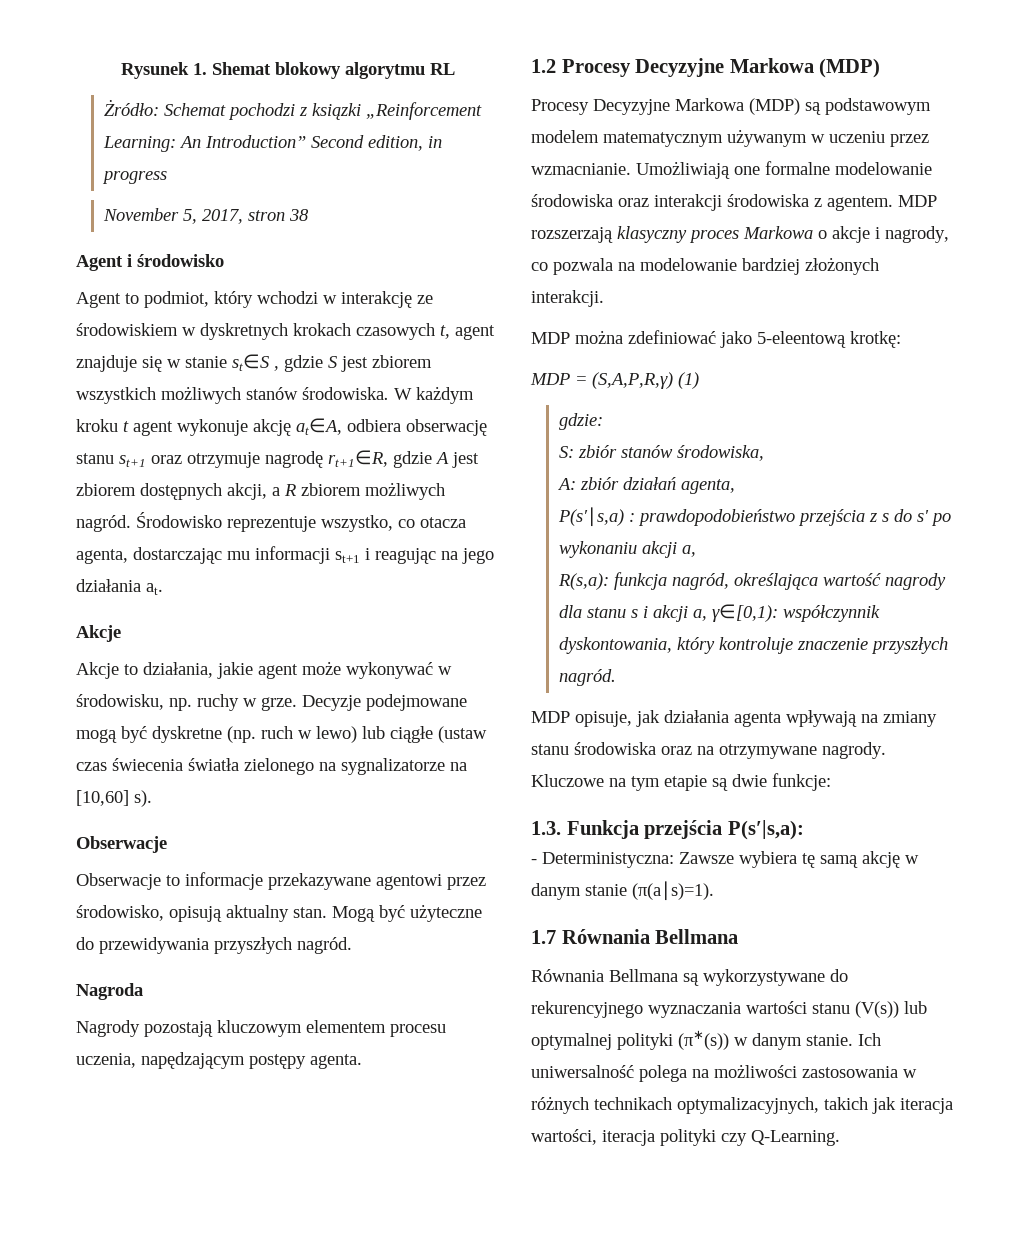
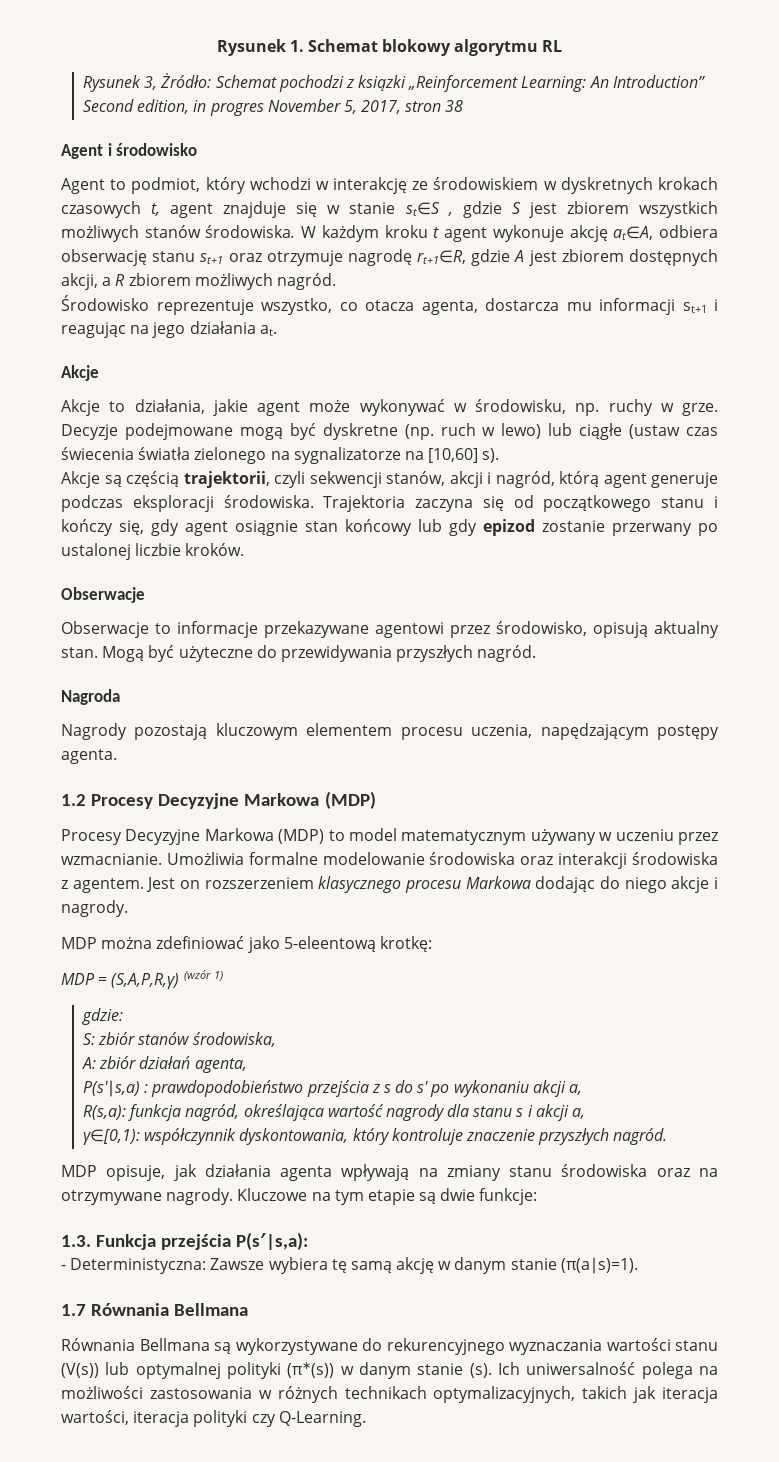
- Rysunek 1. Shemat blokowy algorytmu RL
+ Rysunek 1. Schemat blokowy algorytmu RL
- Żródło: Schemat pochodzi z ksiązki „Reinforcement Learning: An Introduction” Second edition, in progress
- November 5, 2017, stron 38
+ Rysunek 3, Żródło: Schemat pochodzi z ksiązki „Reinforcement Learning: An Introduction” Second edition, in progres November 5, 2017, stron 38
- W każdym kroku t agent wykonuje akcję at∈A, odbiera obserwację stanu st+1 oraz otrzymuje nagrodę rt+1∈R, gdzie A jest zbiorem dostępnych akcji, a R zbiorem możliwych nagród. Środowisko reprezentuje wszystko, co otacza agenta, dostarczając mu informacji st+1 i reagując na jego działania at.
+ W każdym kroku t agent wykonuje akcję at∈A, odbiera obserwację stanu st+1 oraz otrzymuje nagrodę rt+1∈R, gdzie A jest zbiorem dostępnych akcji, a R zbiorem możliwych nagród.
+ Środowisko reprezentuje wszystko, co otacza agenta, dostarcza mu informacji st+1 i reagując na jego działania at.
+ Akcje są częścią trajektorii, czyli sekwencji stanów, akcji i nagród, którą agent generuje podczas eksploracji środowiska. Trajektoria zaczyna się od początkowego stanu i kończy się, gdy agent osiągnie stan końcowy lub gdy epizod zostanie przerwany po ustalonej liczbie kroków.
- Procesy Decyzyjne Markowa (MDP) są podstawowym modelem matematycznym używanym w uczeniu przez wzmacnianie.
+ Procesy Decyzyjne Markowa (MDP) to model matematycznym używany w uczeniu przez wzmacnianie.
- Umożliwiają one formalne modelowanie środowiska oraz interakcji środowiska z agentem.
+ Umożliwia formalne modelowanie środowiska oraz interakcji środowiska z agentem.
- MDP rozszerzają klasyczny proces Markowa o akcje i nagrody, co pozwala na modelowanie bardziej złożonych interakcji.
+ Jest on rozszerzeniem klasycznego procesu Markowa dodając do niego akcje i nagrody.
- MDP = (S,A,P,R,γ) (1)
+ MDP = (S,A,P,R,γ) (wzór 1)
- R(s,a): funkcja nagród, określająca wartość nagrody dla stanu s i akcji a, γ∈[0,1): współczynnik dyskontowania, który kontroluje znaczenie przyszłych nagród.
+ R(s,a): funkcja nagród, określająca wartość nagrody dla stanu s i akcji a,
+ γ∈[0,1): współczynnik dyskontowania, który kontroluje znaczenie przyszłych nagród.
- Równania Bellmana są wykorzystywane do rekurencyjnego wyznaczania wartości stanu (V(s)) lub optymalnej polityki (π∗(s)) w danym stanie.
+ Równania Bellmana są wykorzystywane do rekurencyjnego wyznaczania wartości stanu (V(s)) lub optymalnej polityki (π∗(s)) w danym stanie (s).

